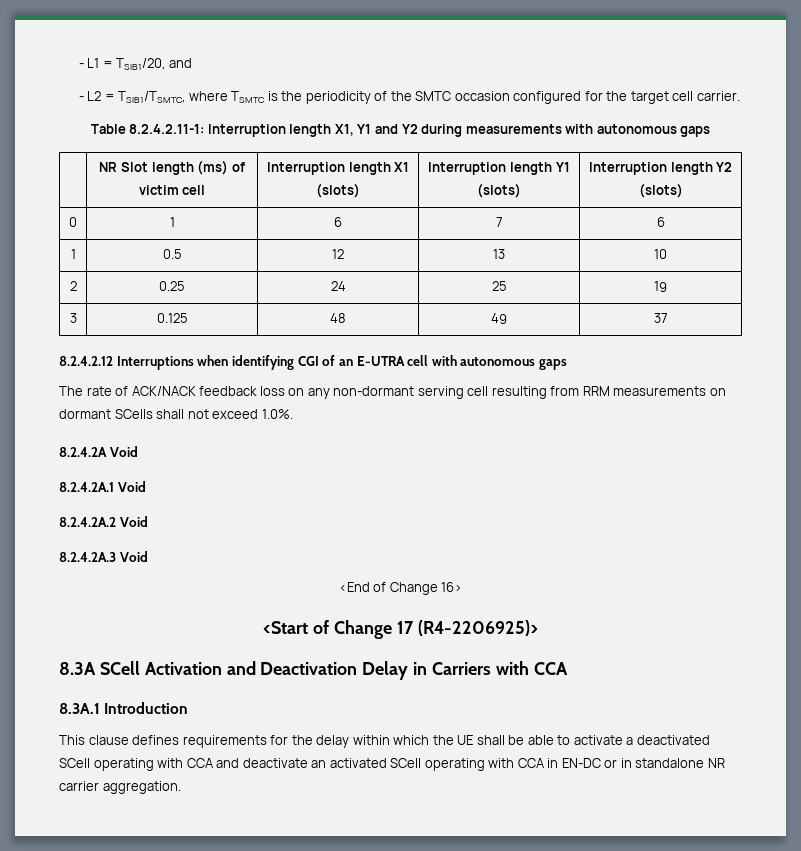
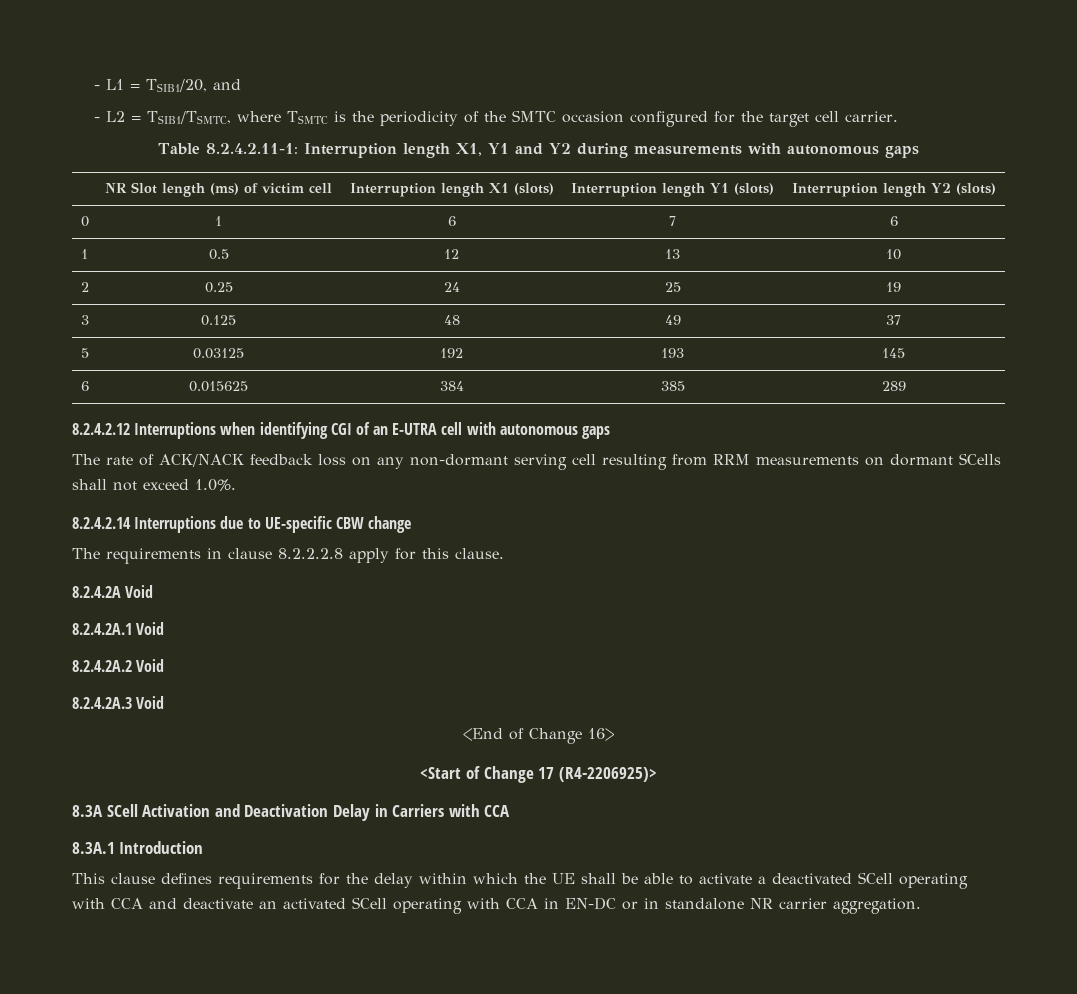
+ 5 | 0.03125 | 192 | 193 | 145
+ 6 | 0.015625 | 384 | 385 | 289
+ 8.2.4.2.14 Interruptions due to UE-specific CBW change
+ The requirements in clause 8.2.2.2.8 apply for this clause.

